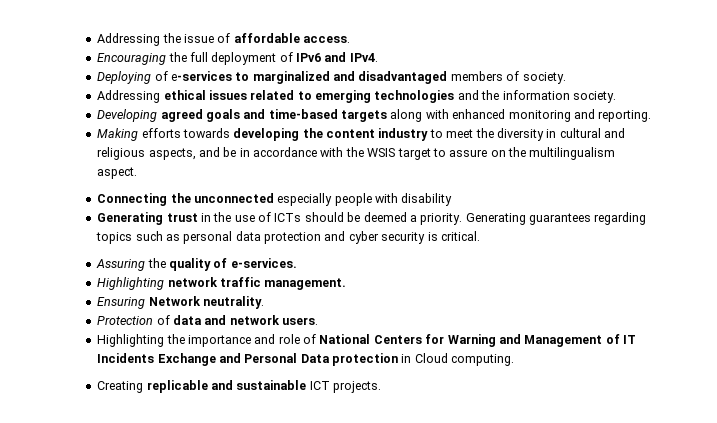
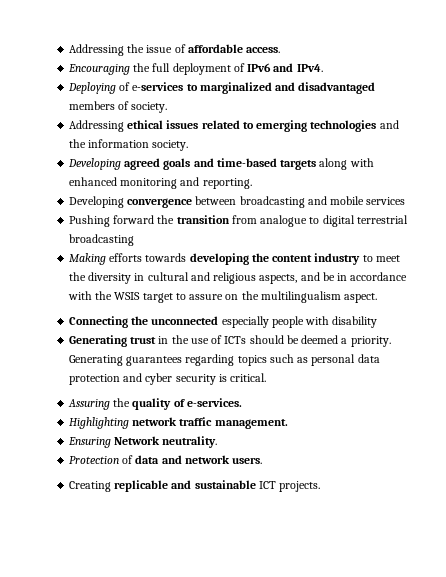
+ Developing convergence between broadcasting and mobile services
+ Pushing forward the transition from analogue to digital terrestrial broadcasting
- Highlighting the importance and role of National Centers for Warning and Management of IT Incidents Exchange and Personal Data protection in Cloud computing.

